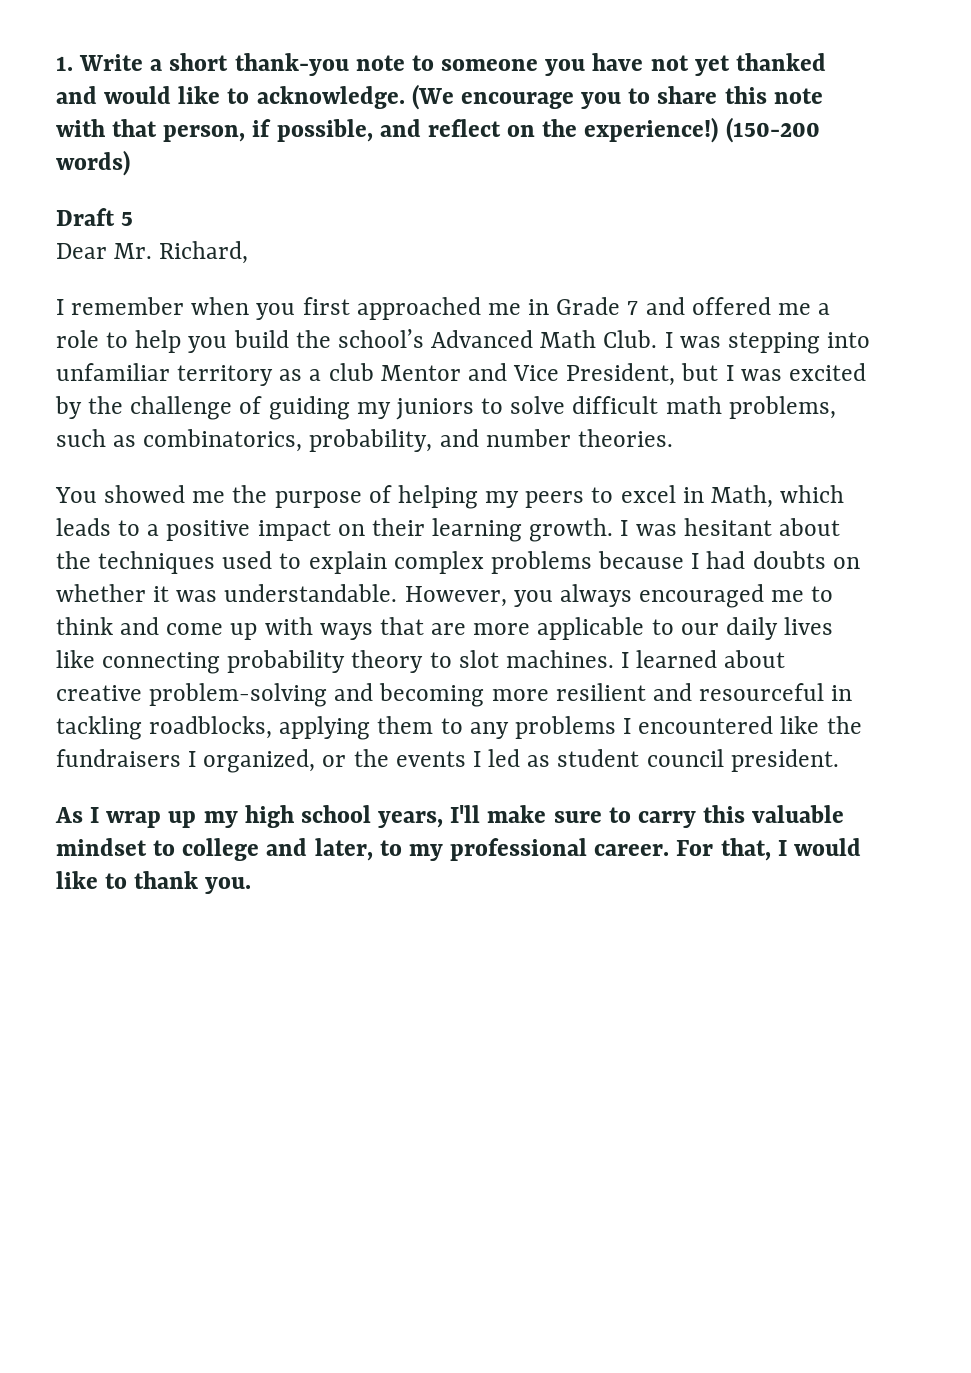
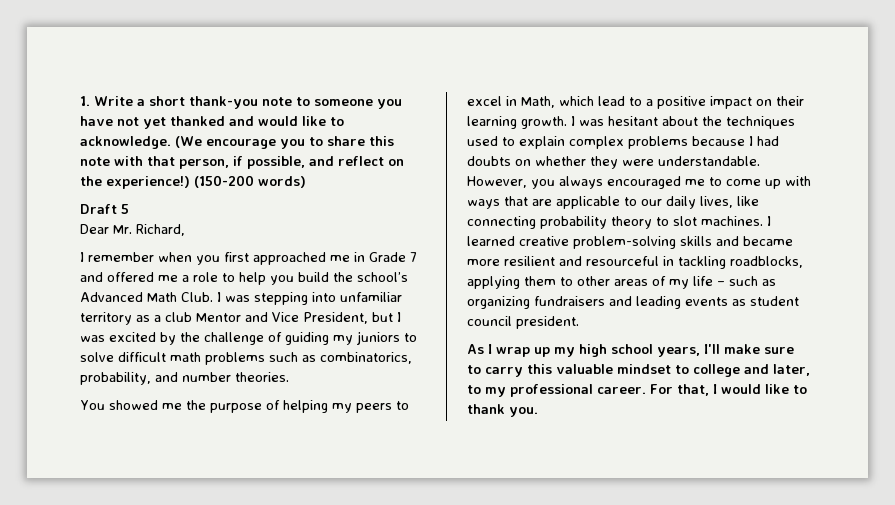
- I was stepping into unfamiliar territory as a club Mentor and Vice President, but I was excited by the challenge of guiding my juniors to solve difficult math problems, such as combinatorics, probability, and number theories.
+ I was stepping into unfamiliar territory as a club Mentor and Vice President, but I was excited by the challenge of guiding my juniors to solve difficult math problems such as combinatorics, probability, and number theories.
- You showed me the purpose of helping my peers to excel in Math, which leads to a positive impact on their learning growth.
+ You showed me the purpose of helping my peers to excel in Math, which lead to a positive impact on their learning growth.
- I was hesitant about the techniques used to explain complex problems because I had doubts on whether it was understandable.
+ I was hesitant about the techniques used to explain complex problems because I had doubts on whether they were understandable.
- However, you always encouraged me to think and come up with ways that are more applicable to our daily lives like connecting probability theory to slot machines.
+ However, you always encouraged me to come up with ways that are applicable to our daily lives, like connecting probability theory to slot machines.
- I learned about creative problem-solving and becoming more resilient and resourceful in tackling roadblocks, applying them to any problems I encountered like the fundraisers I organized, or the events I led as student council president.
+ I learned creative problem-solving skills and became more resilient and resourceful in tackling roadblocks, applying them to other areas of my life – such as organizing fundraisers and leading events as student council president.

